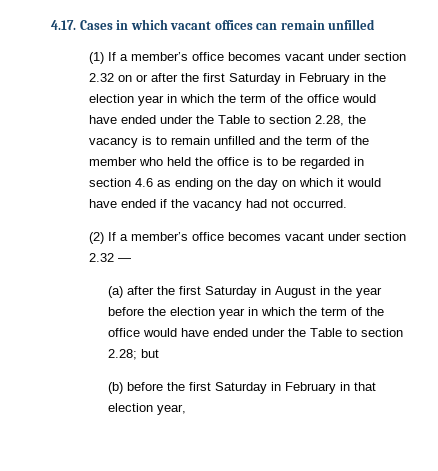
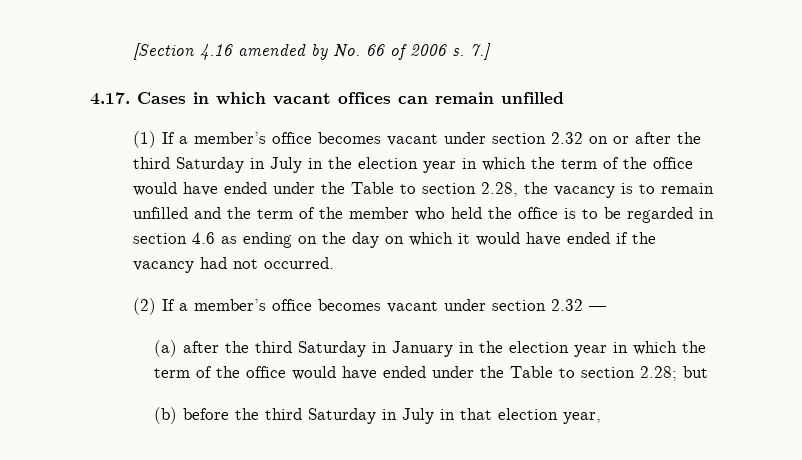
+ [Section 4.16 amended by No. 66 of 2006 s. 7.]
- (1) If a member’s office becomes vacant under section 2.32 on or after the first Saturday in February in the election year in which the term of the office would have ended under the Table to section 2.28, the vacancy is to remain unfilled and the term of the member who held the office is to be regarded in section 4.6 as ending on the day on which it would have ended if the vacancy had not occurred.
+ (1) If a member’s office becomes vacant under section 2.32 on or after the third Saturday in July in the election year in which the term of the office would have ended under the Table to section 2.28, the vacancy is to remain unfilled and the term of the member who held the office is to be regarded in section 4.6 as ending on the day on which it would have ended if the vacancy had not occurred.
- (a) after the first Saturday in August in the year before the election year in which the term of the office would have ended under the Table to section 2.28; but
+ (a) after the third Saturday in January in the election year in which the term of the office would have ended under the Table to section 2.28; but
- (b) before the first Saturday in February in that election year,
+ (b) before the third Saturday in July in that election year,

